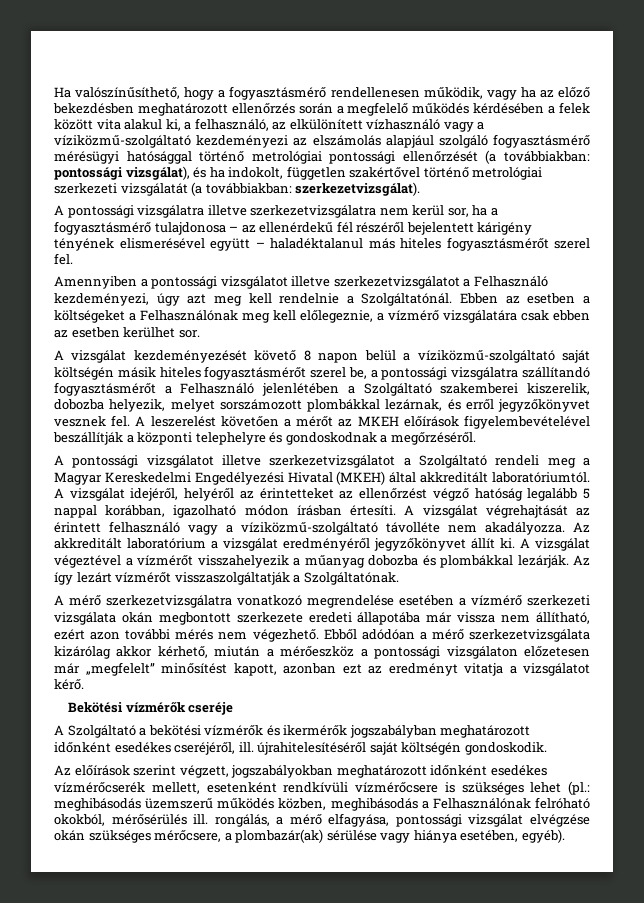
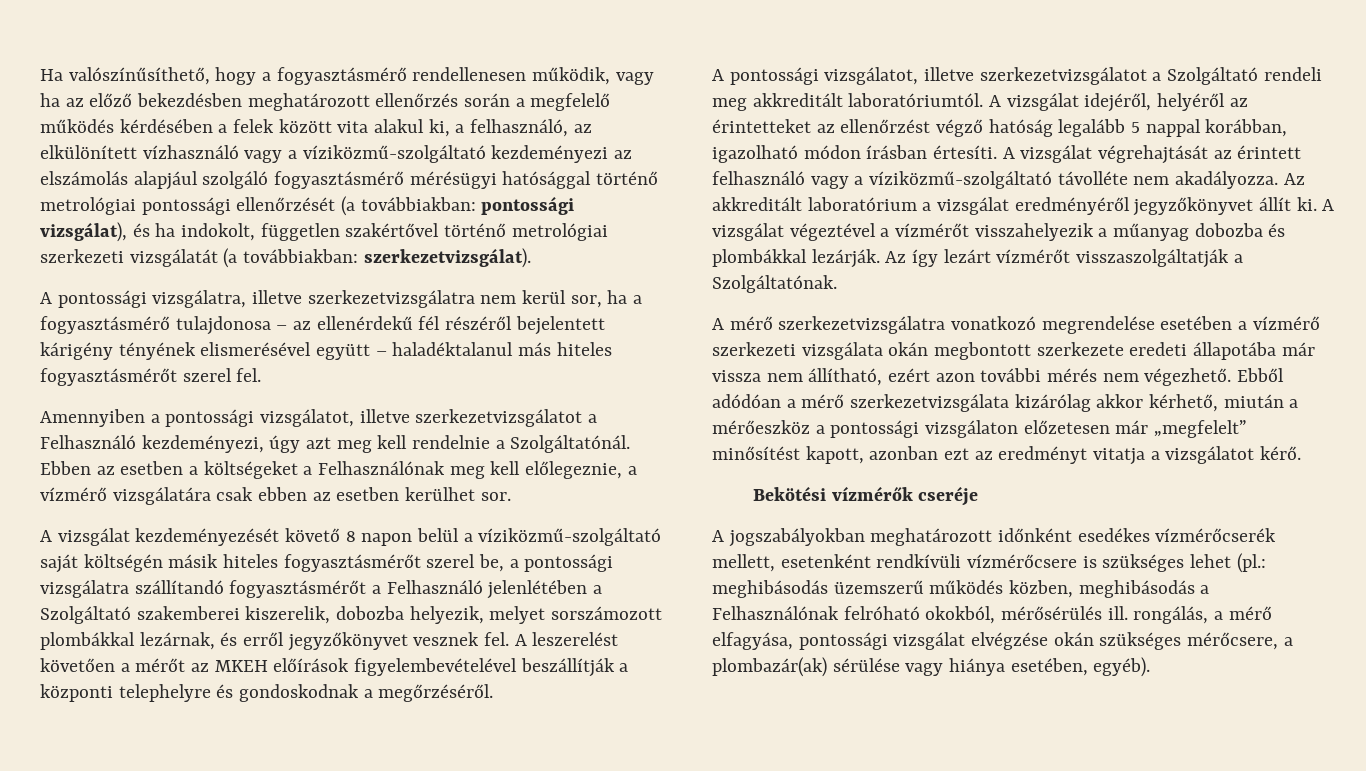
- A pontossági vizsgálatra illetve szerkezetvizsgálatra nem kerül sor, ha a fogyasztásmérő tulajdonosa – az ellenérdekű fél részéről bejelentett kárigény tényének elismerésével együtt – haladéktalanul más hiteles fogyasztásmérőt szerel fel.
+ A pontossági vizsgálatra, illetve szerkezetvizsgálatra nem kerül sor, ha a fogyasztásmérő tulajdonosa – az ellenérdekű fél részéről bejelentett kárigény tényének elismerésével együtt – haladéktalanul más hiteles fogyasztásmérőt szerel fel.
- Amennyiben a pontossági vizsgálatot illetve szerkezetvizsgálatot a Felhasználó kezdeményezi, úgy azt meg kell rendelnie a Szolgáltatónál.
+ Amennyiben a pontossági vizsgálatot, illetve szerkezetvizsgálatot a Felhasználó kezdeményezi, úgy azt meg kell rendelnie a Szolgáltatónál.
- A pontossági vizsgálatot illetve szerkezetvizsgálatot a Szolgáltató rendeli meg a Magyar Kereskedelmi Engedélyezési Hivatal (MKEH) által akkreditált laboratóriumtól.
+ A pontossági vizsgálatot, illetve szerkezetvizsgálatot a Szolgáltató rendeli meg akkreditált laboratóriumtól.
- A Szolgáltató a bekötési vízmérők és ikermérők jogszabályban meghatározott időnként esedékes cseréjéről, ill. újrahitelesítéséről saját költségén gondoskodik.
- Az előírások szerint végzett, jogszabályokban meghatározott időnként esedékes vízmérőcserék mellett, esetenként rendkívüli vízmérőcsere is szükséges lehet (pl.: meghibásodás üzemszerű működés közben, meghibásodás a Felhasználónak felróható okokból, mérősérülés ill. rongálás, a mérő elfagyása, pontossági vizsgálat elvégzése okán szükséges mérőcsere, a plombazár(ak) sérülése vagy hiánya esetében, egyéb).
+ A jogszabályokban meghatározott időnként esedékes vízmérőcserék mellett, esetenként rendkívüli vízmérőcsere is szükséges lehet (pl.: meghibásodás üzemszerű működés közben, meghibásodás a Felhasználónak felróható okokból, mérősérülés ill. rongálás, a mérő elfagyása, pontossági vizsgálat elvégzése okán szükséges mérőcsere, a plombazár(ak) sérülése vagy hiánya esetében, egyéb).

